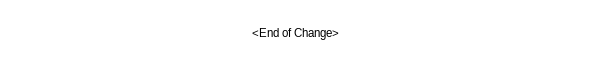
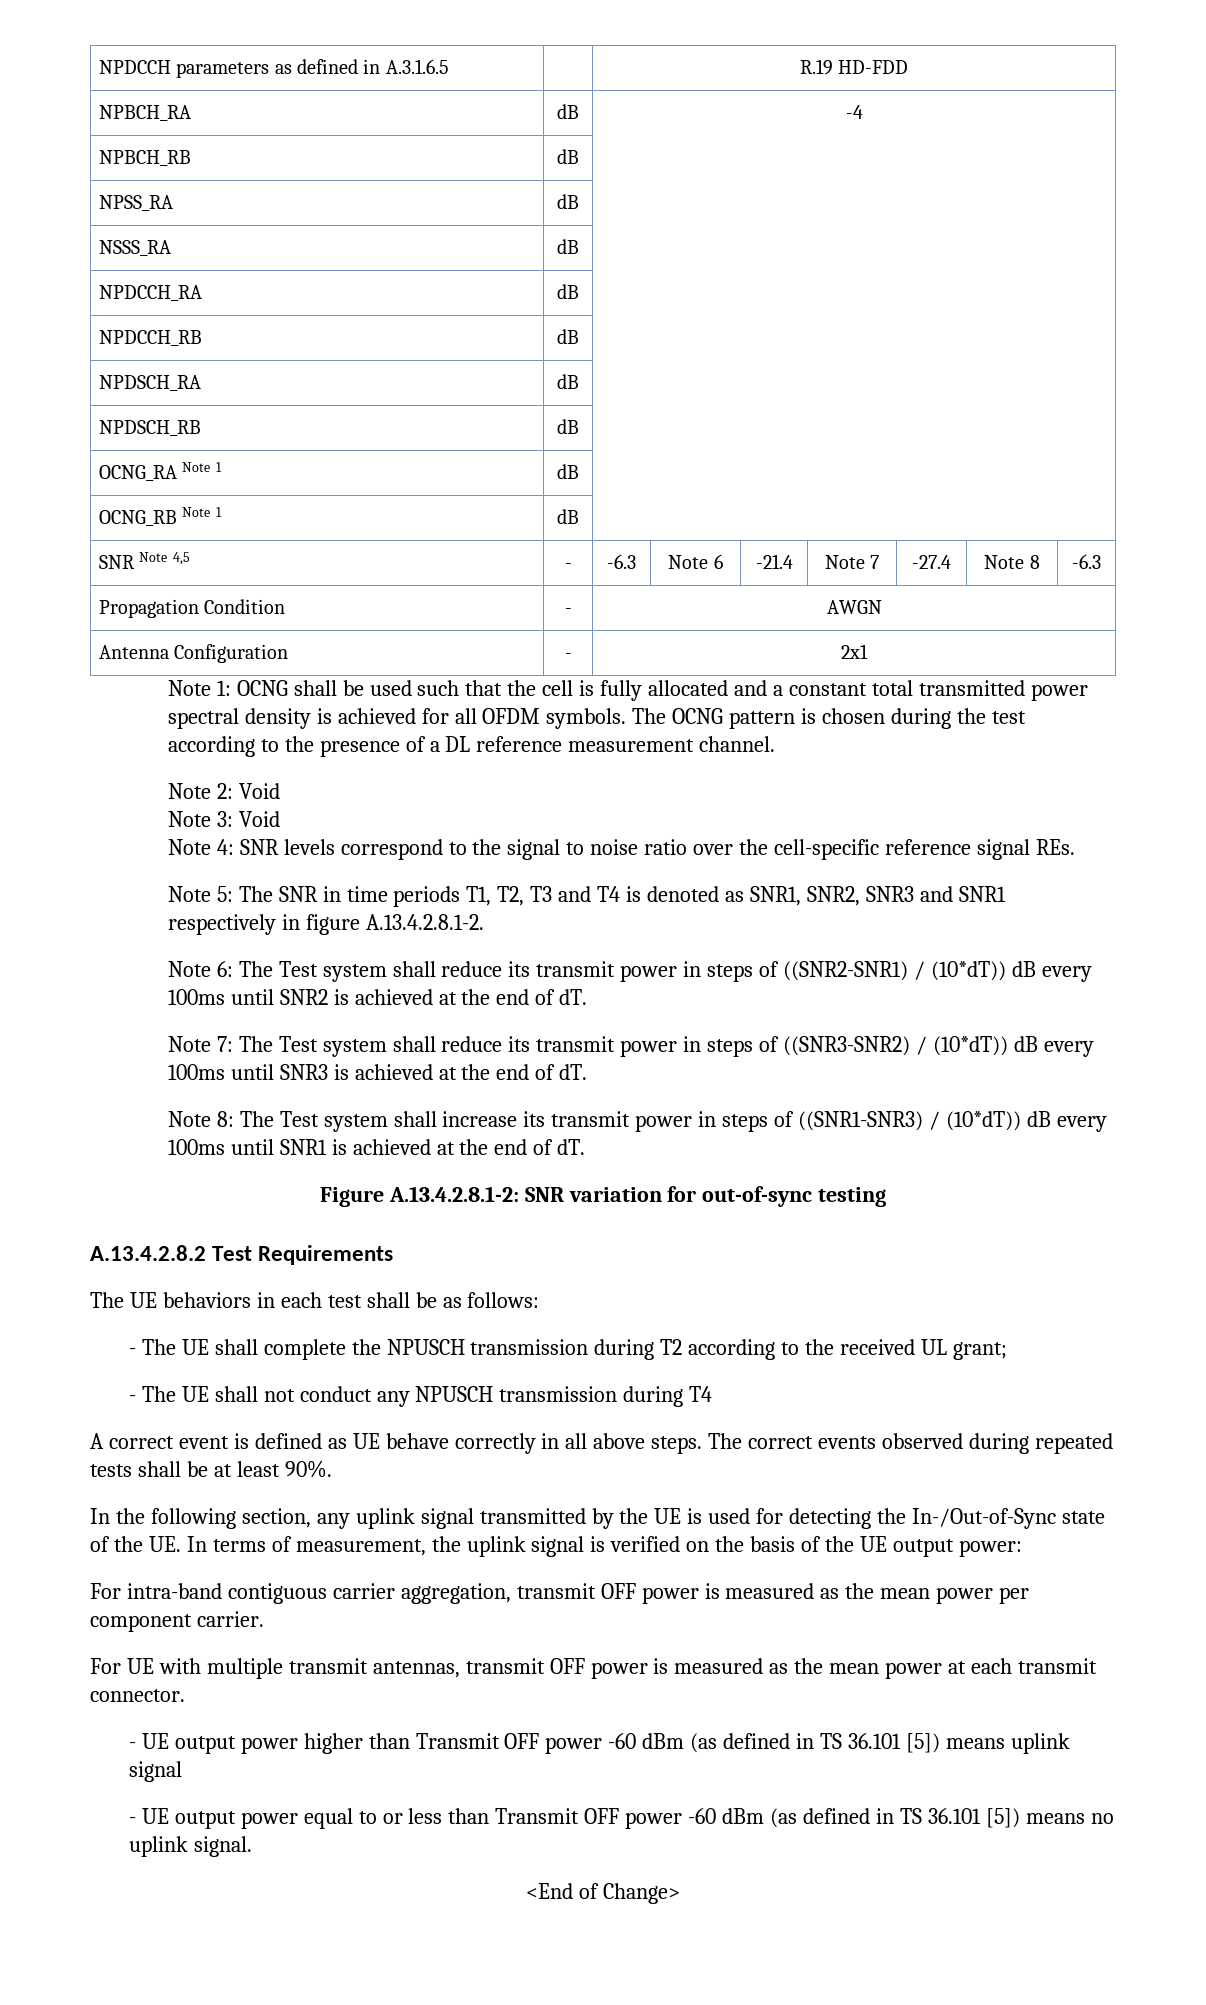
+ NPDCCH parameters as defined in A.3.1.6.5 | | R.19 HD-FDD
+ NPBCH_RA | dB | -4
+ NPBCH_RB | dB |
+ NPSS_RA | dB |
+ NSSS_RA | dB |
+ NPDCCH_RA | dB |
+ NPDCCH_RB | dB |
+ NPDSCH_RA | dB |
+ NPDSCH_RB | dB |
+ OCNG_RA Note 1 | dB |
+ OCNG_RB Note 1 | dB |
+ SNR Note 4,5 | - | -6.3 | Note 6 | -21.4 | Note 7 | -27.4 | Note 8 | -6.3
+ Propagation Condition | - | AWGN
+ Antenna Configuration | - | 2x1
+ Note 1: OCNG shall be used such that the cell is fully allocated and a constant total transmitted power spectral density is achieved for all OFDM symbols. The OCNG pattern is chosen during the test according to the presence of a DL reference measurement channel.
+ Note 2: Void
+ Note 3: Void
+ Note 4: SNR levels correspond to the signal to noise ratio over the cell-specific reference signal REs.
+ Note 5: The SNR in time periods T1, T2, T3 and T4 is denoted as SNR1, SNR2, SNR3 and SNR1 respectively in figure A.13.4.2.8.1-2.
+ Note 6: The Test system shall reduce its transmit power in steps of ((SNR2-SNR1) / (10*dT)) dB every 100ms until SNR2 is achieved at the end of dT.
+ Note 7: The Test system shall reduce its transmit power in steps of ((SNR3-SNR2) / (10*dT)) dB every 100ms until SNR3 is achieved at the end of dT.
+ Note 8: The Test system shall increase its transmit power in steps of ((SNR1-SNR3) / (10*dT)) dB every 100ms until SNR1 is achieved at the end of dT.
+ Figure A.13.4.2.8.1-2: SNR variation for out-of-sync testing
+ A.13.4.2.8.2 Test Requirements
+ The UE behaviors in each test shall be as follows:
+ - The UE shall complete the NPUSCH transmission during T2 according to the received UL grant;
+ - The UE shall not conduct any NPUSCH transmission during T4
+ A correct event is defined as UE behave correctly in all above steps. The correct events observed during repeated tests shall be at least 90%.
+ In the following section, any uplink signal transmitted by the UE is used for detecting the In-/Out-of-Sync state of the UE. In terms of measurement, the uplink signal is verified on the basis of the UE output power:
+ For intra-band contiguous carrier aggregation, transmit OFF power is measured as the mean power per component carrier.
+ For UE with multiple transmit antennas, transmit OFF power is measured as the mean power at each transmit connector.
+ - UE output power higher than Transmit OFF power -60 dBm (as defined in TS 36.101 [5]) means uplink signal
+ - UE output power equal to or less than Transmit OFF power -60 dBm (as defined in TS 36.101 [5]) means no uplink signal.

